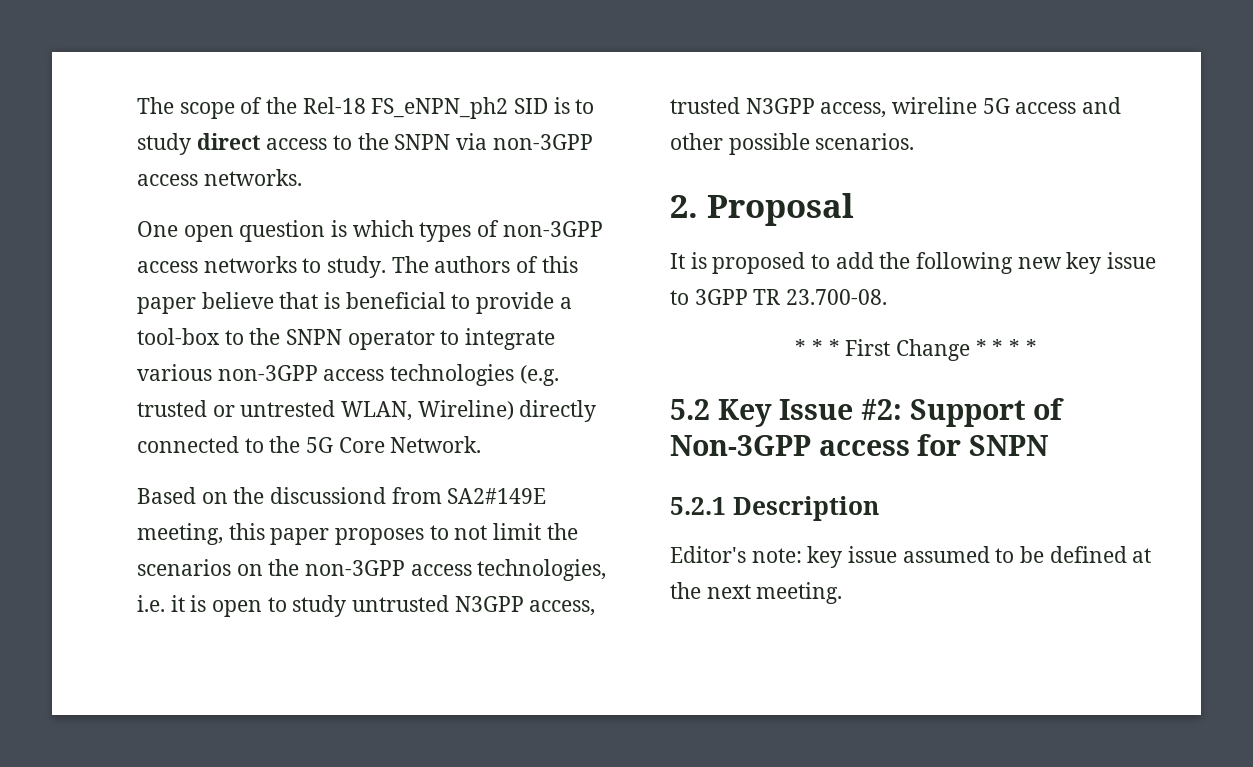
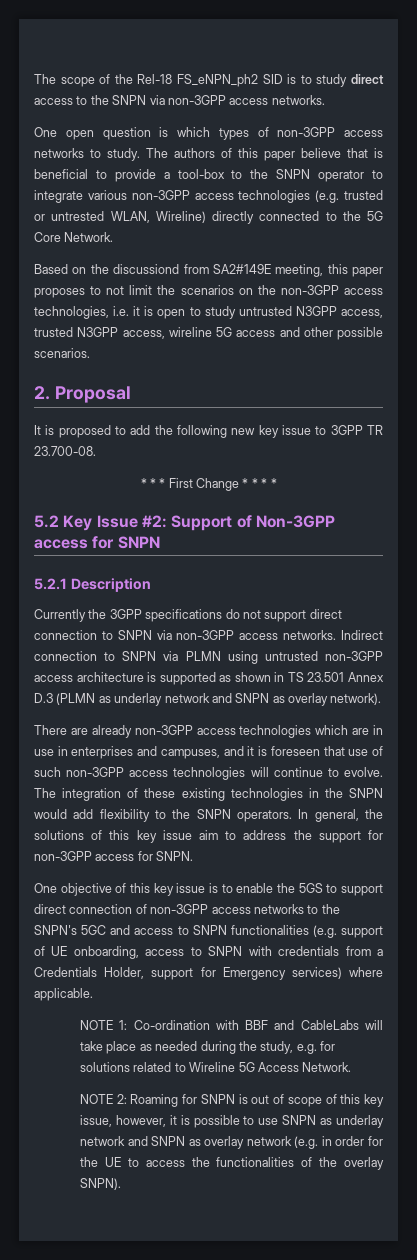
- Editor's note: key issue assumed to be defined at the next meeting.
+ Currently the 3GPP specifications do not support direct connection to SNPN via non-3GPP access networks. Indirect connection to SNPN via PLMN using untrusted non-3GPP access architecture is supported as shown in TS 23.501 Annex D.3 (PLMN as underlay network and SNPN as overlay network).
+ There are already non-3GPP access technologies which are in use in enterprises and campuses, and it is foreseen that use of such non-3GPP access technologies will continue to evolve. The integration of these existing technologies in the SNPN would add flexibility to the SNPN operators. In general, the solutions of this key issue aim to address the support for non-3GPP access for SNPN.
+ One objective of this key issue is to enable the 5GS to support direct connection of non-3GPP access networks to the SNPN's 5GC and access to SNPN functionalities (e.g. support of UE onboarding, access to SNPN with credentials from a Credentials Holder, support for Emergency services) where applicable.
+ NOTE 1: Co-ordination with BBF and CableLabs will take place as needed during the study, e.g. for solutions related to Wireline 5G Access Network.
+ NOTE 2: Roaming for SNPN is out of scope of this key issue, however, it is possible to use SNPN as underlay network and SNPN as overlay network (e.g. in order for the UE to access the functionalities of the overlay SNPN).

